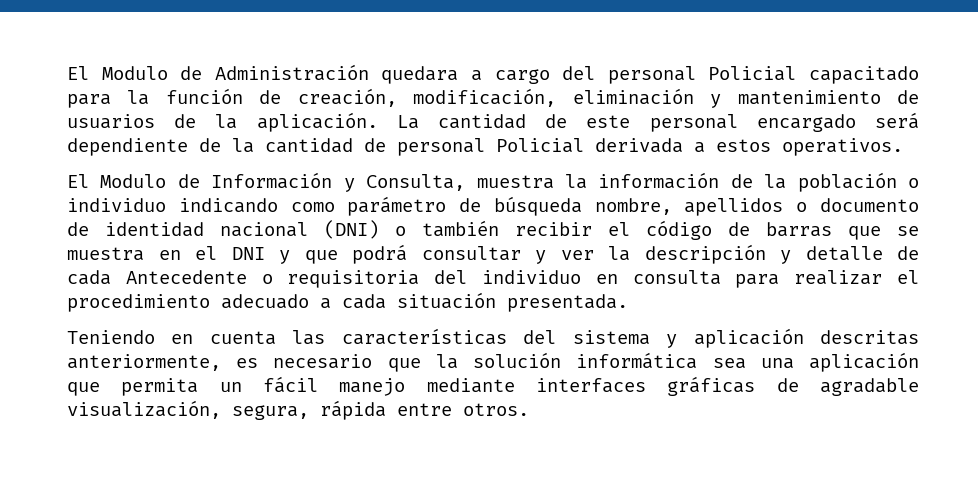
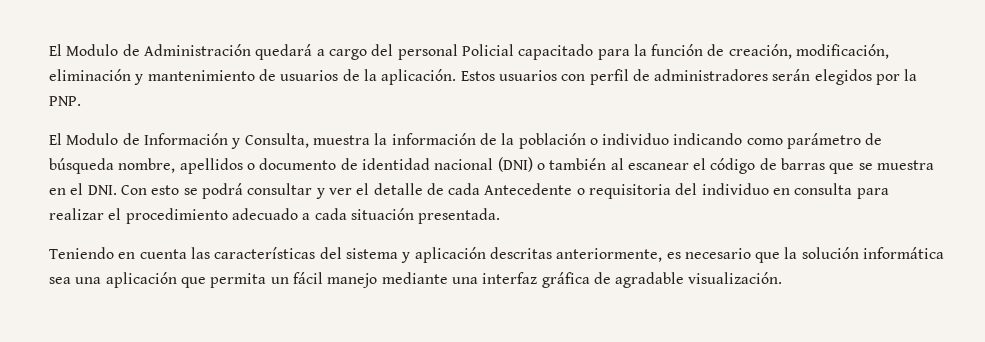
- El Modulo de Administración quedara a cargo del personal Policial capacitado para la función de creación, modificación, eliminación y mantenimiento de usuarios de la aplicación.
+ El Modulo de Administración quedará a cargo del personal Policial capacitado para la función de creación, modificación, eliminación y mantenimiento de usuarios de la aplicación.
- La cantidad de este personal encargado será dependiente de la cantidad de personal Policial derivada a estos operativos.
+ Estos usuarios con perfil de administradores serán elegidos por la PNP.
- El Modulo de Información y Consulta, muestra la información de la población o individuo indicando como parámetro de búsqueda nombre, apellidos o documento de identidad nacional (DNI) o también recibir el código de barras que se muestra en el DNI y que podrá consultar y ver la descripción y detalle de cada Antecedente o requisitoria del individuo en consulta para realizar el procedimiento adecuado a cada situación presentada.
+ El Modulo de Información y Consulta, muestra la información de la población o individuo indicando como parámetro de búsqueda nombre, apellidos o documento de identidad nacional (DNI) o también al escanear el código de barras que se muestra en el DNI. Con esto se podrá consultar y ver el detalle de cada Antecedente o requisitoria del individuo en consulta para realizar el procedimiento adecuado a cada situación presentada.
- Teniendo en cuenta las características del sistema y aplicación descritas anteriormente, es necesario que la solución informática sea una aplicación que permita un fácil manejo mediante interfaces gráficas de agradable visualización, segura, rápida entre otros.
+ Teniendo en cuenta las características del sistema y aplicación descritas anteriormente, es necesario que la solución informática sea una aplicación que permita un fácil manejo mediante una interfaz gráfica de agradable visualización.

